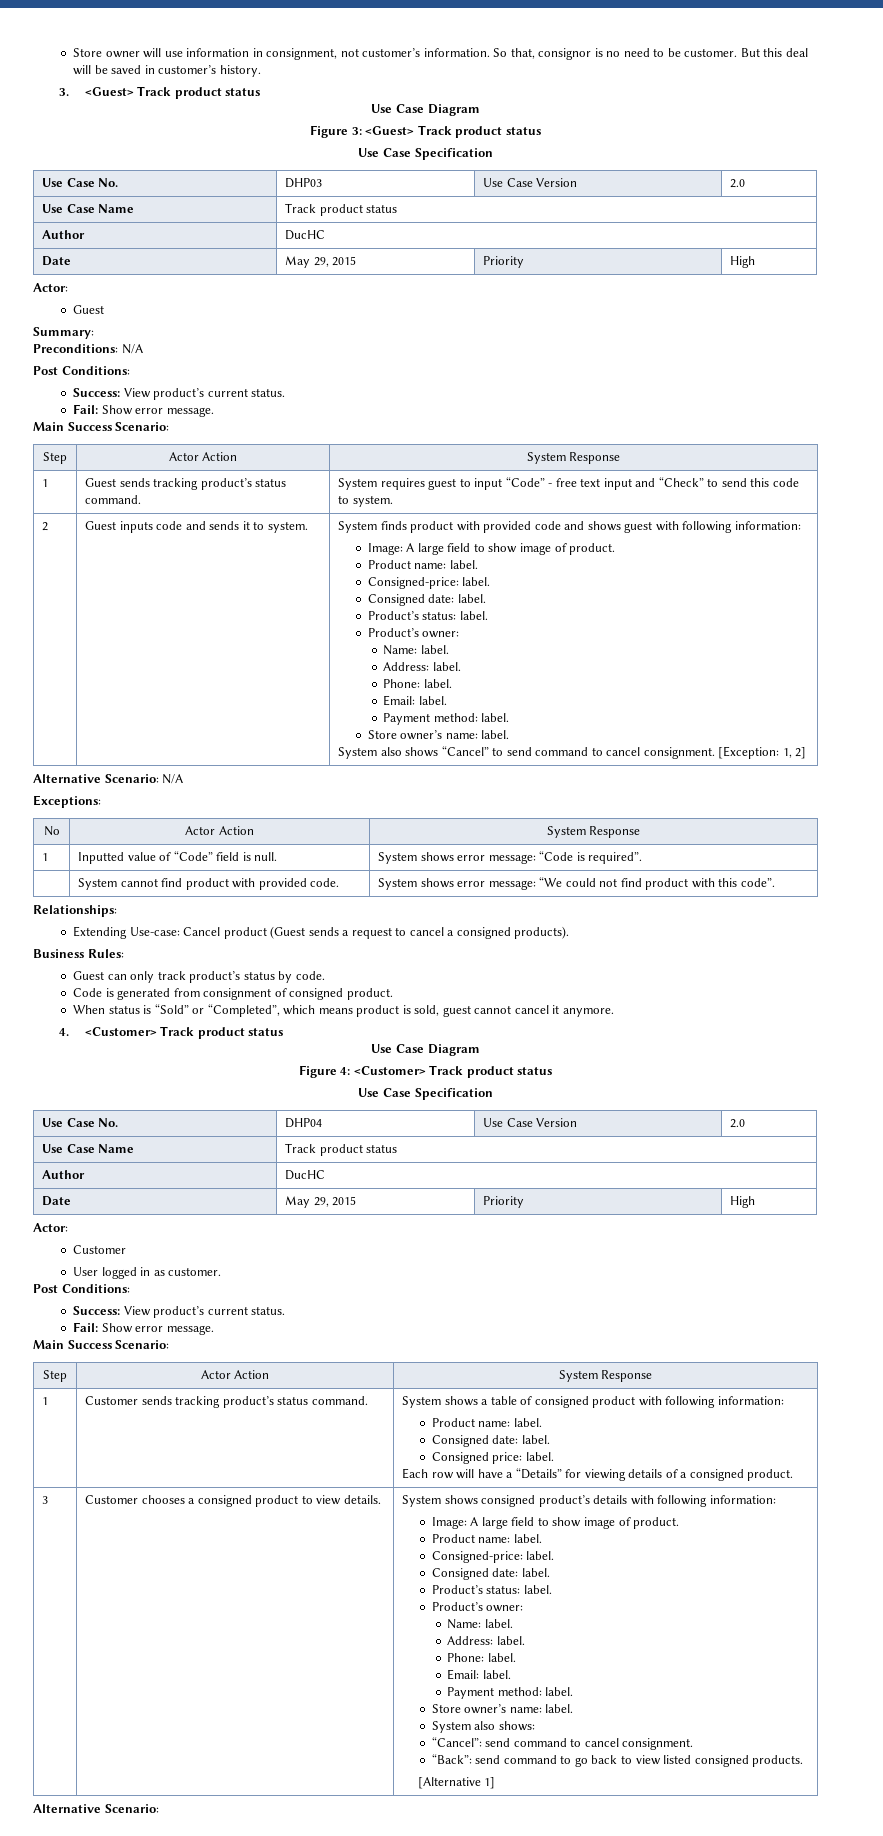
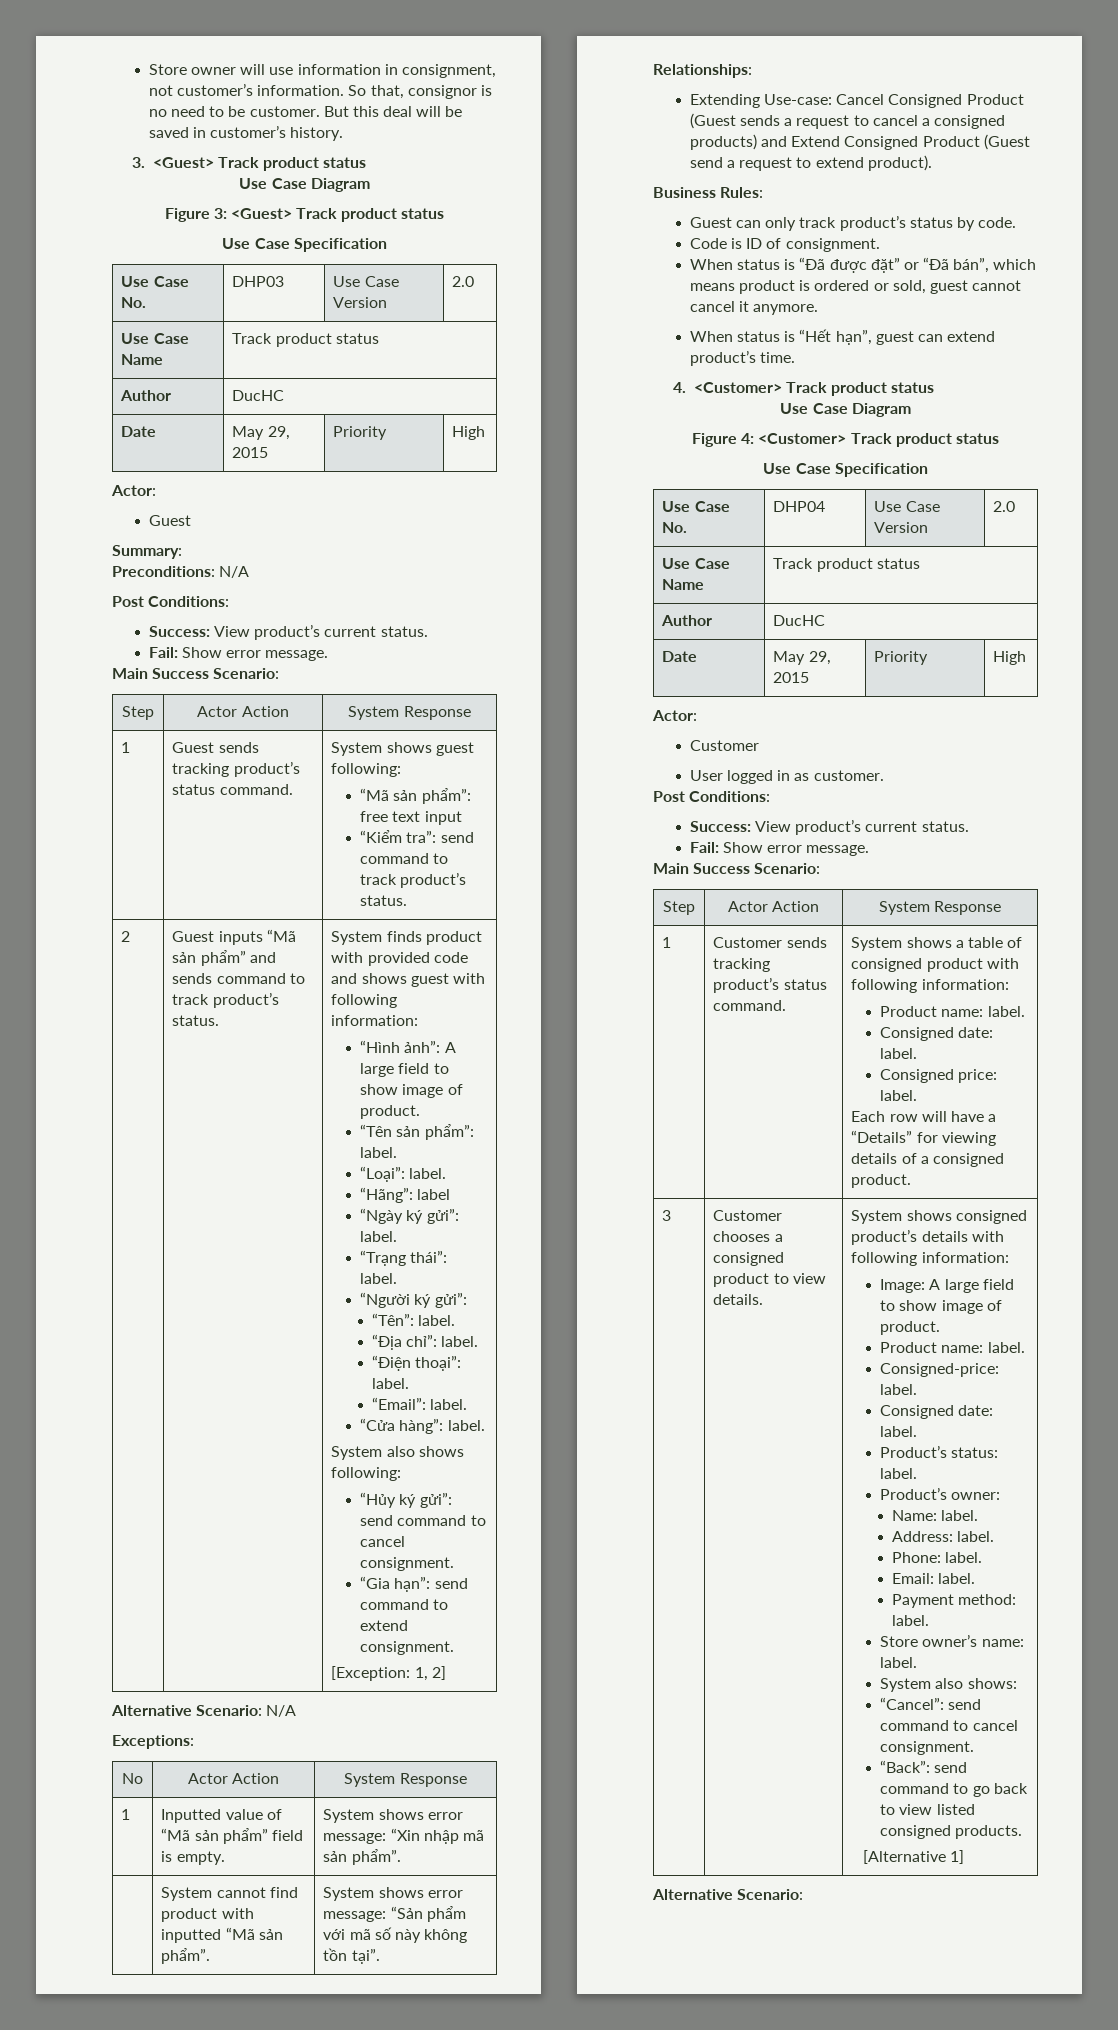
- 1 | Guest sends tracking product’s status command. | System requires guest to input “Code” - free text input and “Check” to send this code to system.
- 2 | Guest inputs code and sends it to system.
+ 1 | Guest sends tracking product’s status command. | System shows guest following:
+ “Mã sản phẩm”: free text input
+ “Kiểm tra”: send command to track product’s status.
+ 2 | Guest inputs “Mã sản phẩm” and sends command to track product’s status.
  System finds product with provided code and shows guest with following information:
- Image: A large field to show image of product.
- Product name: label.
- Consigned-price: label.
- Consigned date: label.
- Product’s status: label.
- Product’s owner:
- Name: label.
- Address: label.
- Phone: label.
- Email: label.
- Payment method: label.
- Store owner’s name: label.
+ “Hình ảnh”: A large field to show image of product.
+ “Tên sản phẩm”: label.
+ “Loại”: label.
+ “Hãng”: label
+ “Ngày ký gửi”: label.
+ “Trạng thái”: label.
+ “Người ký gửi”:
+ “Tên”: label.
+ “Địa chỉ”: label.
+ “Điện thoại”: label.
+ “Email”: label.
+ “Cửa hàng”: label.
- System also shows “Cancel” to send command to cancel consignment. [Exception: 1, 2]
+ System also shows following:
+ “Hủy ký gửi”: send command to cancel consignment.
+ “Gia hạn”: send command to extend consignment.
+ [Exception: 1, 2]
- 1 | Inputted value of “Code” field is null. | System shows error message: “Code is required”.
+ 1 | Inputted value of “Mã sản phẩm” field is empty. | System shows error message: “Xin nhập mã sản phẩm”.
- | System cannot find product with provided code. | System shows error message: “We could not find product with this code”.
+ | System cannot find product with inputted “Mã sản phẩm”. | System shows error message: “Sản phẩm với mã số này không tồn tại”.
- Extending Use-case: Cancel product (Guest sends a request to cancel a consigned products).
+ Extending Use-case: Cancel Consigned Product (Guest sends a request to cancel a consigned products) and Extend Consigned Product (Guest send a request to extend product).
- Code is generated from consignment of consigned product.
- When status is “Sold” or “Completed”, which means product is sold, guest cannot cancel it anymore.
+ Code is ID of consignment.
+ When status is “Đã được đặt” or “Đã bán”, which means product is ordered or sold, guest cannot cancel it anymore.
+ When status is “Hết hạn”, guest can extend product’s time.

